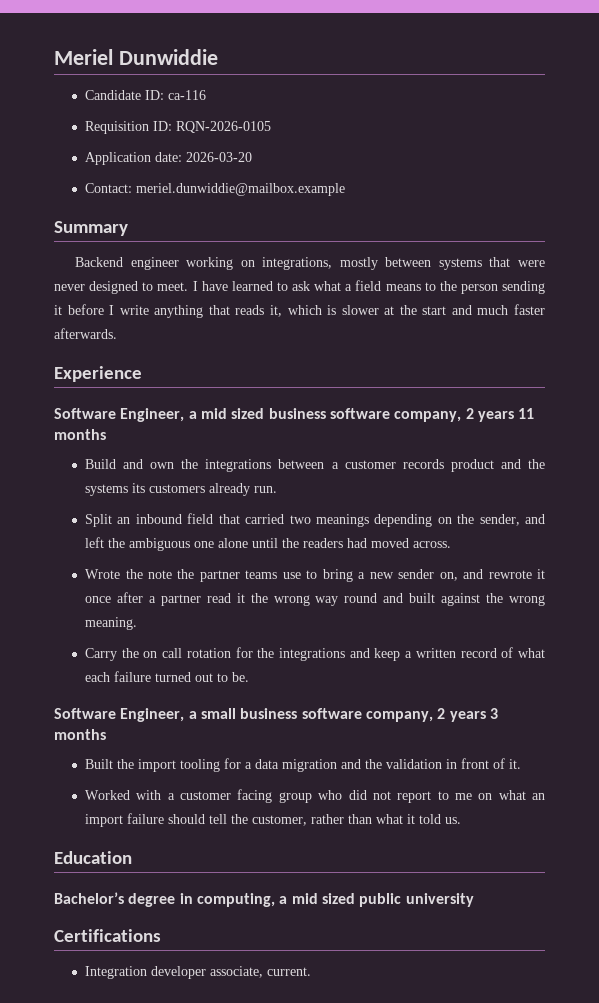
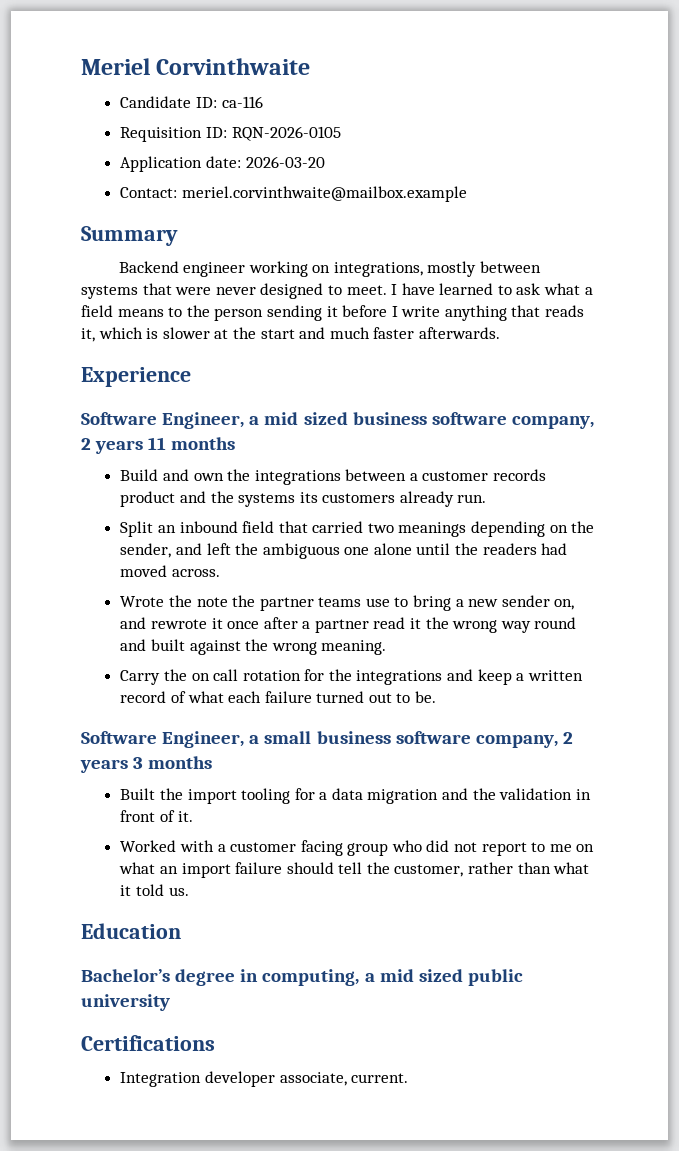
- Meriel Dunwiddie
+ Meriel Corvinthwaite
- Contact: meriel.dunwiddie@mailbox.example
+ Contact: meriel.corvinthwaite@mailbox.example

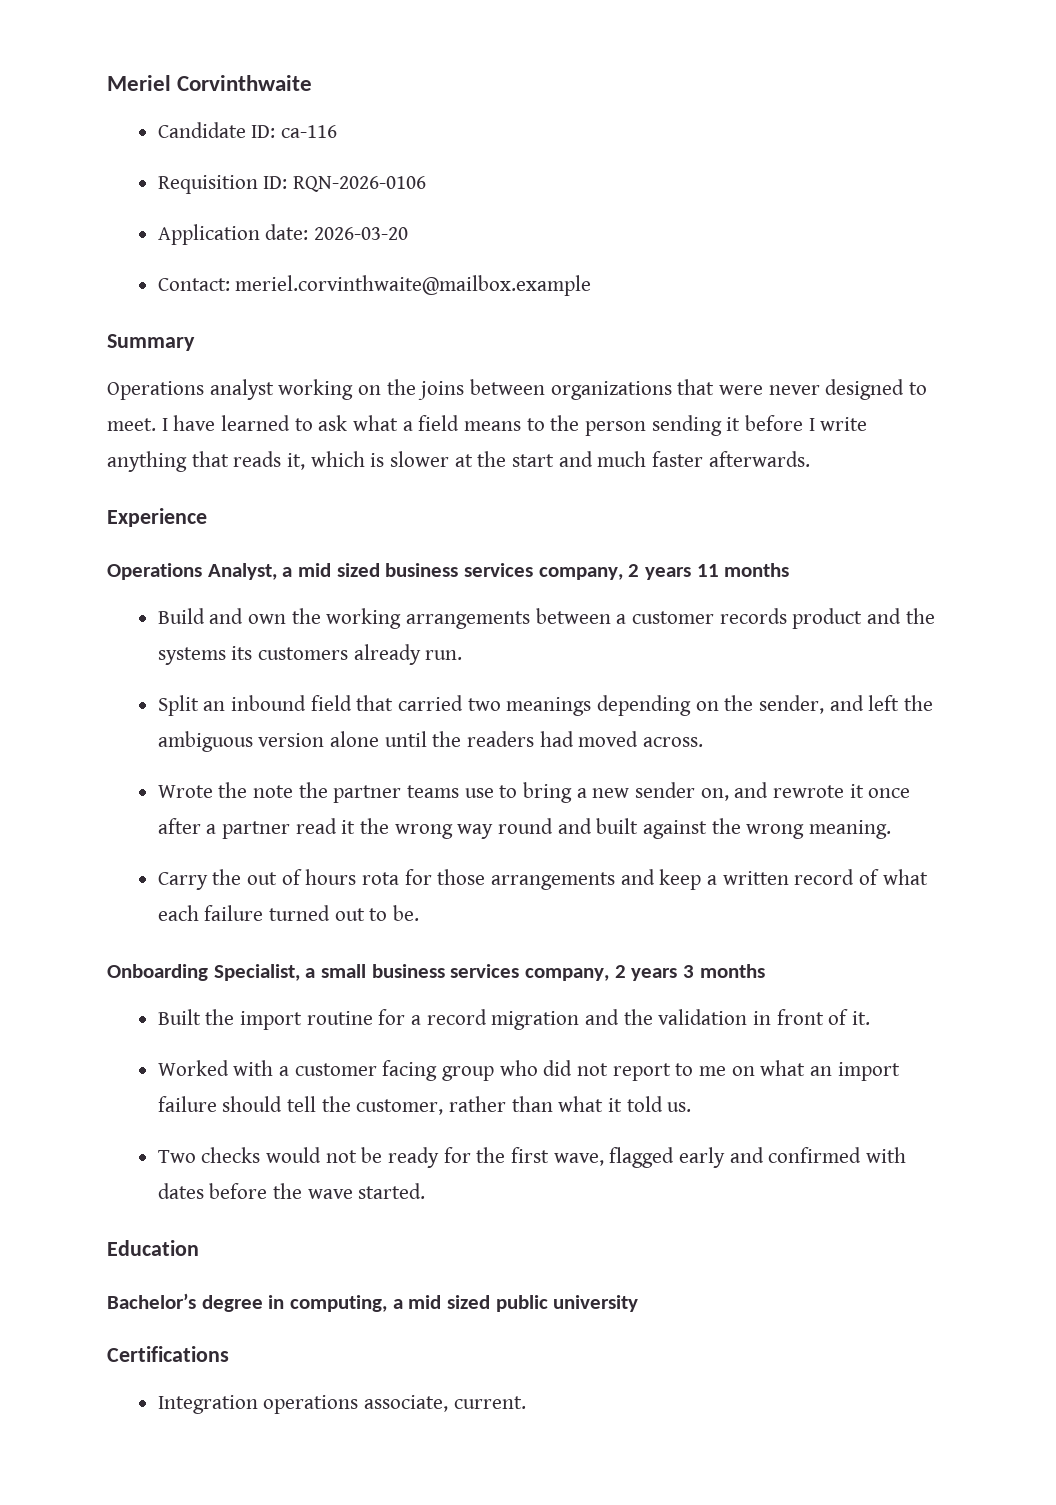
- Requisition ID: RQN-2026-0105
+ Requisition ID: RQN-2026-0106
- Backend engineer working on integrations, mostly between systems that were never designed to meet.
+ Operations analyst working on the joins between organizations that were never designed to meet.
- Software Engineer, a mid sized business software company, 2 years 11 months
+ Operations Analyst, a mid sized business services company, 2 years 11 months
- Build and own the integrations between a customer records product and the systems its customers already run.
+ Build and own the working arrangements between a customer records product and the systems its customers already run.
- Split an inbound field that carried two meanings depending on the sender, and left the ambiguous one alone until the readers had moved across.
+ Split an inbound field that carried two meanings depending on the sender, and left the ambiguous version alone until the readers had moved across.
- Carry the on call rotation for the integrations and keep a written record of what each failure turned out to be.
+ Carry the out of hours rota for those arrangements and keep a written record of what each failure turned out to be.
- Software Engineer, a small business software company, 2 years 3 months
+ Onboarding Specialist, a small business services company, 2 years 3 months
- Built the import tooling for a data migration and the validation in front of it.
+ Built the import routine for a record migration and the validation in front of it.
+ Two checks would not be ready for the first wave, flagged early and confirmed with dates before the wave started.
- Integration developer associate, current.
+ Integration operations associate, current.

